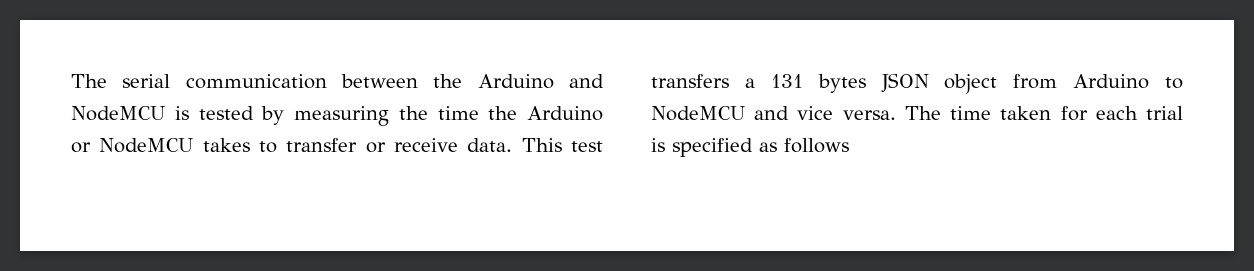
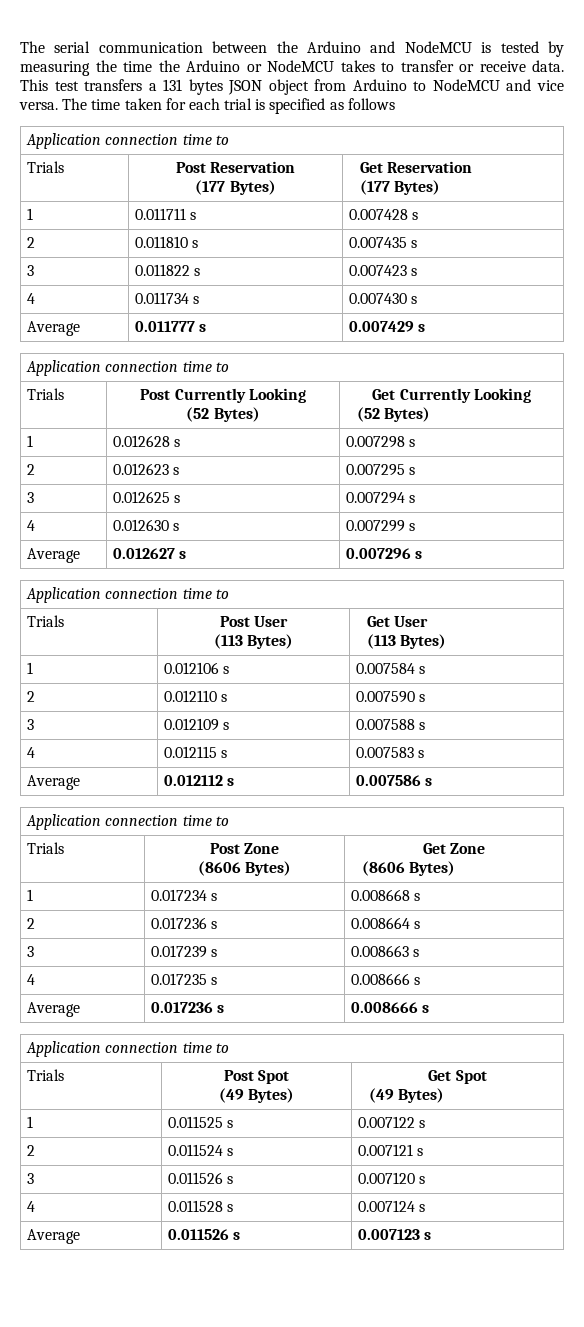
  The time taken for each trial is specified as follows
+ Application connection time to
+ Trials | Post Reservation
+ (177 Bytes) | Get Reservation
+ (177 Bytes)
+ 1 | 0.011711 s | 0.007428 s
+ 2 | 0.011810 s | 0.007435 s
+ 3 | 0.011822 s | 0.007423 s
+ 4 | 0.011734 s | 0.007430 s
+ Average | 0.011777 s | 0.007429 s
+ Application connection time to
+ Trials | Post Currently Looking
+ (52 Bytes) | Get Currently Looking
+ (52 Bytes)
+ 1 | 0.012628 s | 0.007298 s
+ 2 | 0.012623 s | 0.007295 s
+ 3 | 0.012625 s | 0.007294 s
+ 4 | 0.012630 s | 0.007299 s
+ Average | 0.012627 s | 0.007296 s
+ Application connection time to
+ Trials | Post User
+ (113 Bytes) | Get User
+ (113 Bytes)
+ 1 | 0.012106 s | 0.007584 s
+ 2 | 0.012110 s | 0.007590 s
+ 3 | 0.012109 s | 0.007588 s
+ 4 | 0.012115 s | 0.007583 s
+ Average | 0.012112 s | 0.007586 s
+ Application connection time to
+ Trials | Post Zone
+ (8606 Bytes) | Get Zone
+ (8606 Bytes)
+ 1 | 0.017234 s | 0.008668 s
+ 2 | 0.017236 s | 0.008664 s
+ 3 | 0.017239 s | 0.008663 s
+ 4 | 0.017235 s | 0.008666 s
+ Average | 0.017236 s | 0.008666 s
+ Application connection time to
+ Trials | Post Spot
+ (49 Bytes) | Get Spot
+ (49 Bytes)
+ 1 | 0.011525 s | 0.007122 s
+ 2 | 0.011524 s | 0.007121 s
+ 3 | 0.011526 s | 0.007120 s
+ 4 | 0.011528 s | 0.007124 s
+ Average | 0.011526 s | 0.007123 s

